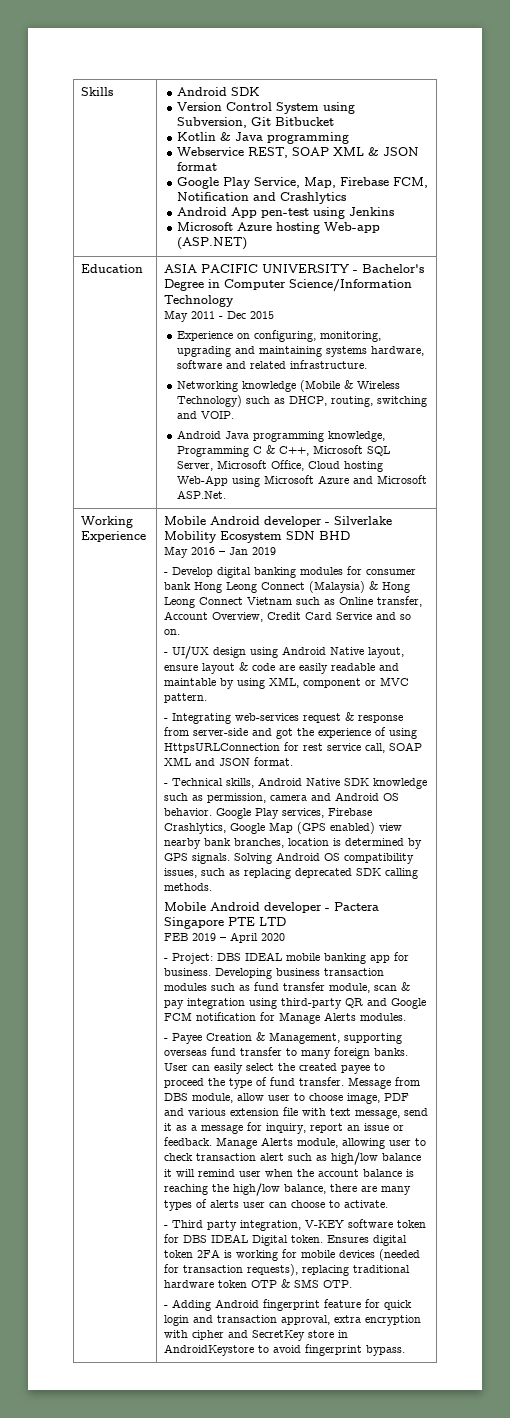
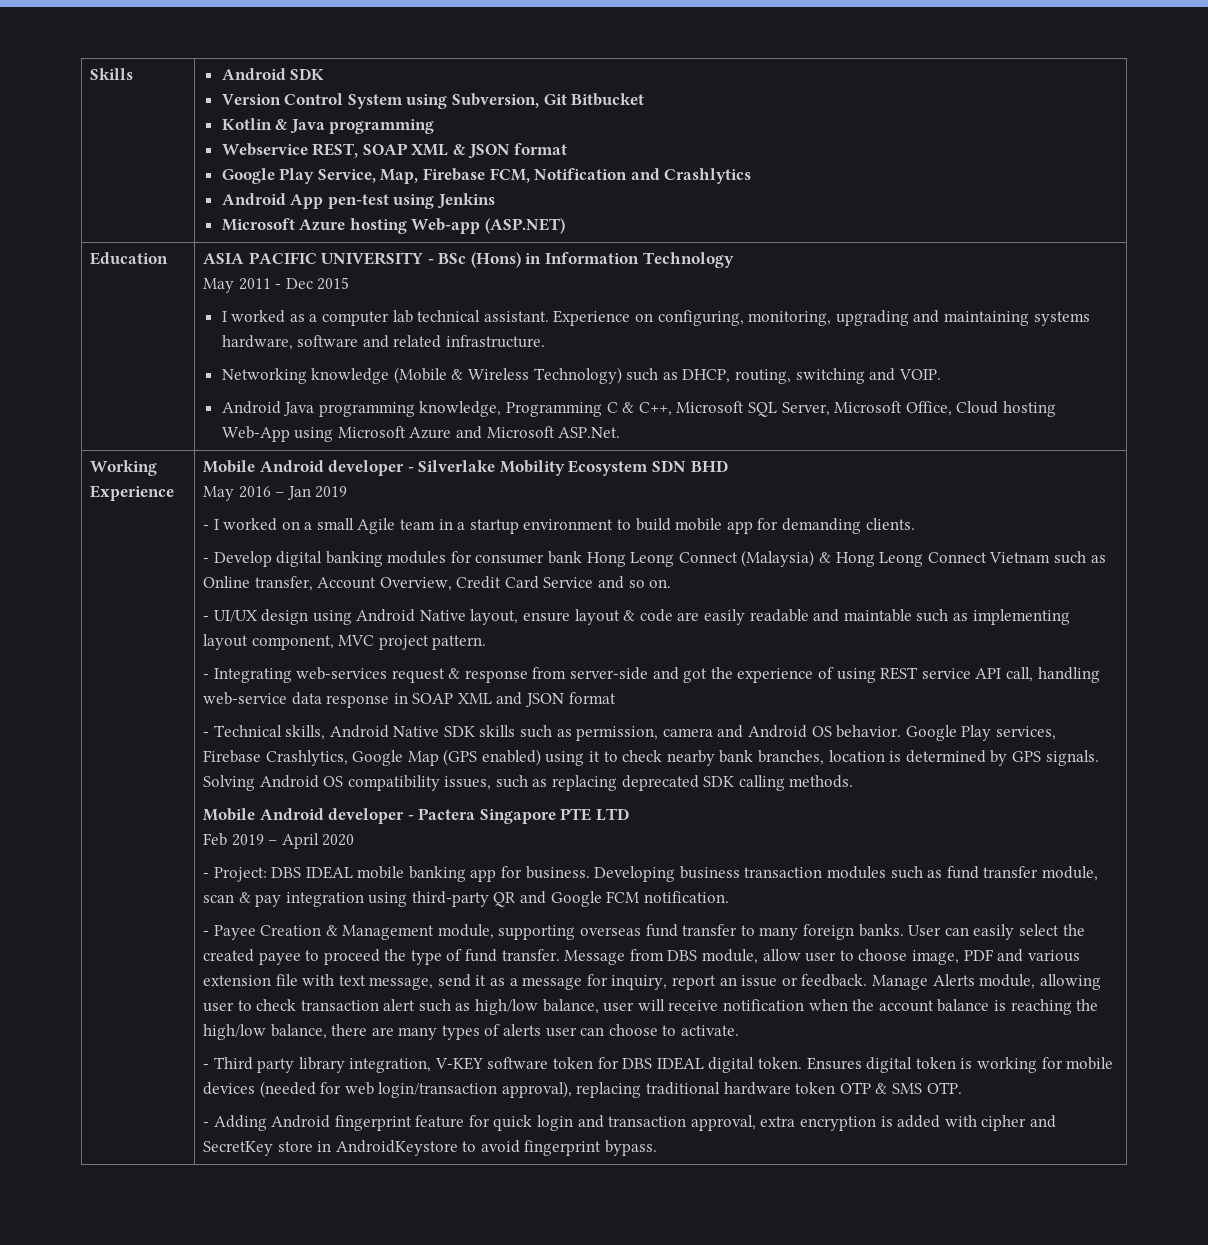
- ASIA PACIFIC UNIVERSITY - Bachelor's Degree in Computer Science/Information Technology
+ ASIA PACIFIC UNIVERSITY - BSc (Hons) in Information Technology
+ I worked as a computer lab technical assistant.
+ - I worked on a small Agile team in a startup environment to build mobile app for demanding clients.
- - UI/UX design using Android Native layout, ensure layout & code are easily readable and maintable by using XML, component or MVC pattern.
+ - UI/UX design using Android Native layout, ensure layout & code are easily readable and maintable such as implementing layout component, MVC project pattern.
- - Integrating web-services request & response from server-side and got the experience of using HttpsURLConnection for rest service call, SOAP XML and JSON format.
+ - Integrating web-services request & response from server-side and got the experience of using REST service API call, handling web-service data response in SOAP XML and JSON format
- - Technical skills, Android Native SDK knowledge such as permission, camera and Android OS behavior.
+ - Technical skills, Android Native SDK skills such as permission, camera and Android OS behavior.
- Google Play services, Firebase Crashlytics, Google Map (GPS enabled) view nearby bank branches, location is determined by GPS signals.
+ Google Play services, Firebase Crashlytics, Google Map (GPS enabled) using it to check nearby bank branches, location is determined by GPS signals.
- FEB 2019 – April 2020
+ Feb 2019 – April 2020
- Developing business transaction modules such as fund transfer module, scan & pay integration using third-party QR and Google FCM notification for Manage Alerts modules.
+ Developing business transaction modules such as fund transfer module, scan & pay integration using third-party QR and Google FCM notification.
- - Payee Creation & Management, supporting overseas fund transfer to many foreign banks.
+ - Payee Creation & Management module, supporting overseas fund transfer to many foreign banks.
- Manage Alerts module, allowing user to check transaction alert such as high/low balance it will remind user when the account balance is reaching the high/low balance, there are many types of alerts user can choose to activate.
+ Manage Alerts module, allowing user to check transaction alert such as high/low balance, user will receive notification when the account balance is reaching the high/low balance, there are many types of alerts user can choose to activate.
- - Third party integration, V-KEY software token for DBS IDEAL Digital token.
+ - Third party library integration, V-KEY software token for DBS IDEAL digital token.
- Ensures digital token 2FA is working for mobile devices (needed for transaction requests), replacing traditional hardware token OTP & SMS OTP.
+ Ensures digital token is working for mobile devices (needed for web login/transaction approval), replacing traditional hardware token OTP & SMS OTP.
- - Adding Android fingerprint feature for quick login and transaction approval, extra encryption with cipher and SecretKey store in AndroidKeystore to avoid fingerprint bypass.
+ - Adding Android fingerprint feature for quick login and transaction approval, extra encryption is added with cipher and SecretKey store in AndroidKeystore to avoid fingerprint bypass.

